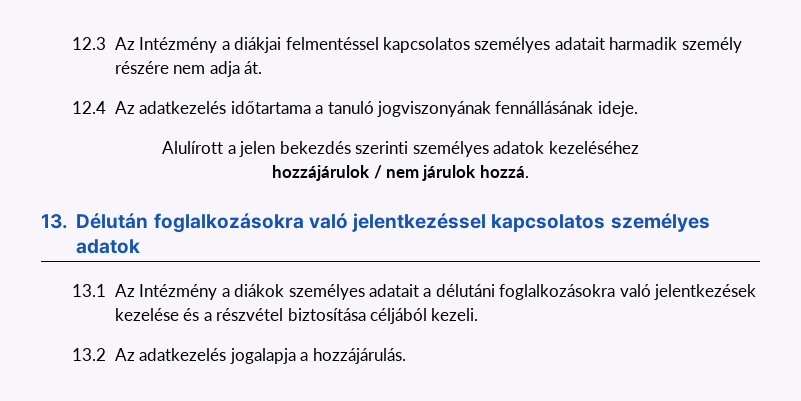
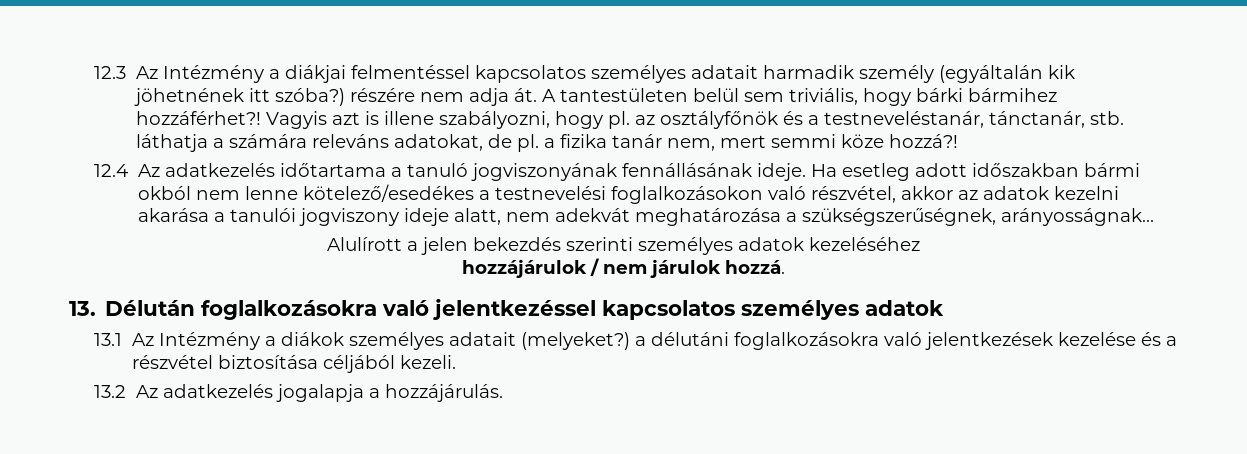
- 12.3 Az Intézmény a diákjai felmentéssel kapcsolatos személyes adatait harmadik személy részére nem adja át.
+ 12.3 Az Intézmény a diákjai felmentéssel kapcsolatos személyes adatait harmadik személy (egyáltalán kik jöhetnének itt szóba?) részére nem adja át. A tantestületen belül sem triviális, hogy bárki bármihez hozzáférhet?! Vagyis azt is illene szabályozni, hogy pl. az osztályfőnök és a testneveléstanár, tánctanár, stb. láthatja a számára releváns adatokat, de pl. a fizika tanár nem, mert semmi köze hozzá?!
+ Ha esetleg adott időszakban bármi okból nem lenne kötelező/esedékes a testnevelési foglalkozásokon való részvétel, akkor az adatok kezelni akarása a tanulói jogviszony ideje alatt, nem adekvát meghatározása a szükségszerűségnek, arányosságnak…
- 13.1 Az Intézmény a diákok személyes adatait a délutáni foglalkozásokra való jelentkezések kezelése és a részvétel biztosítása céljából kezeli.
+ 13.1 Az Intézmény a diákok személyes adatait (melyeket?) a délutáni foglalkozásokra való jelentkezések kezelése és a részvétel biztosítása céljából kezeli.

